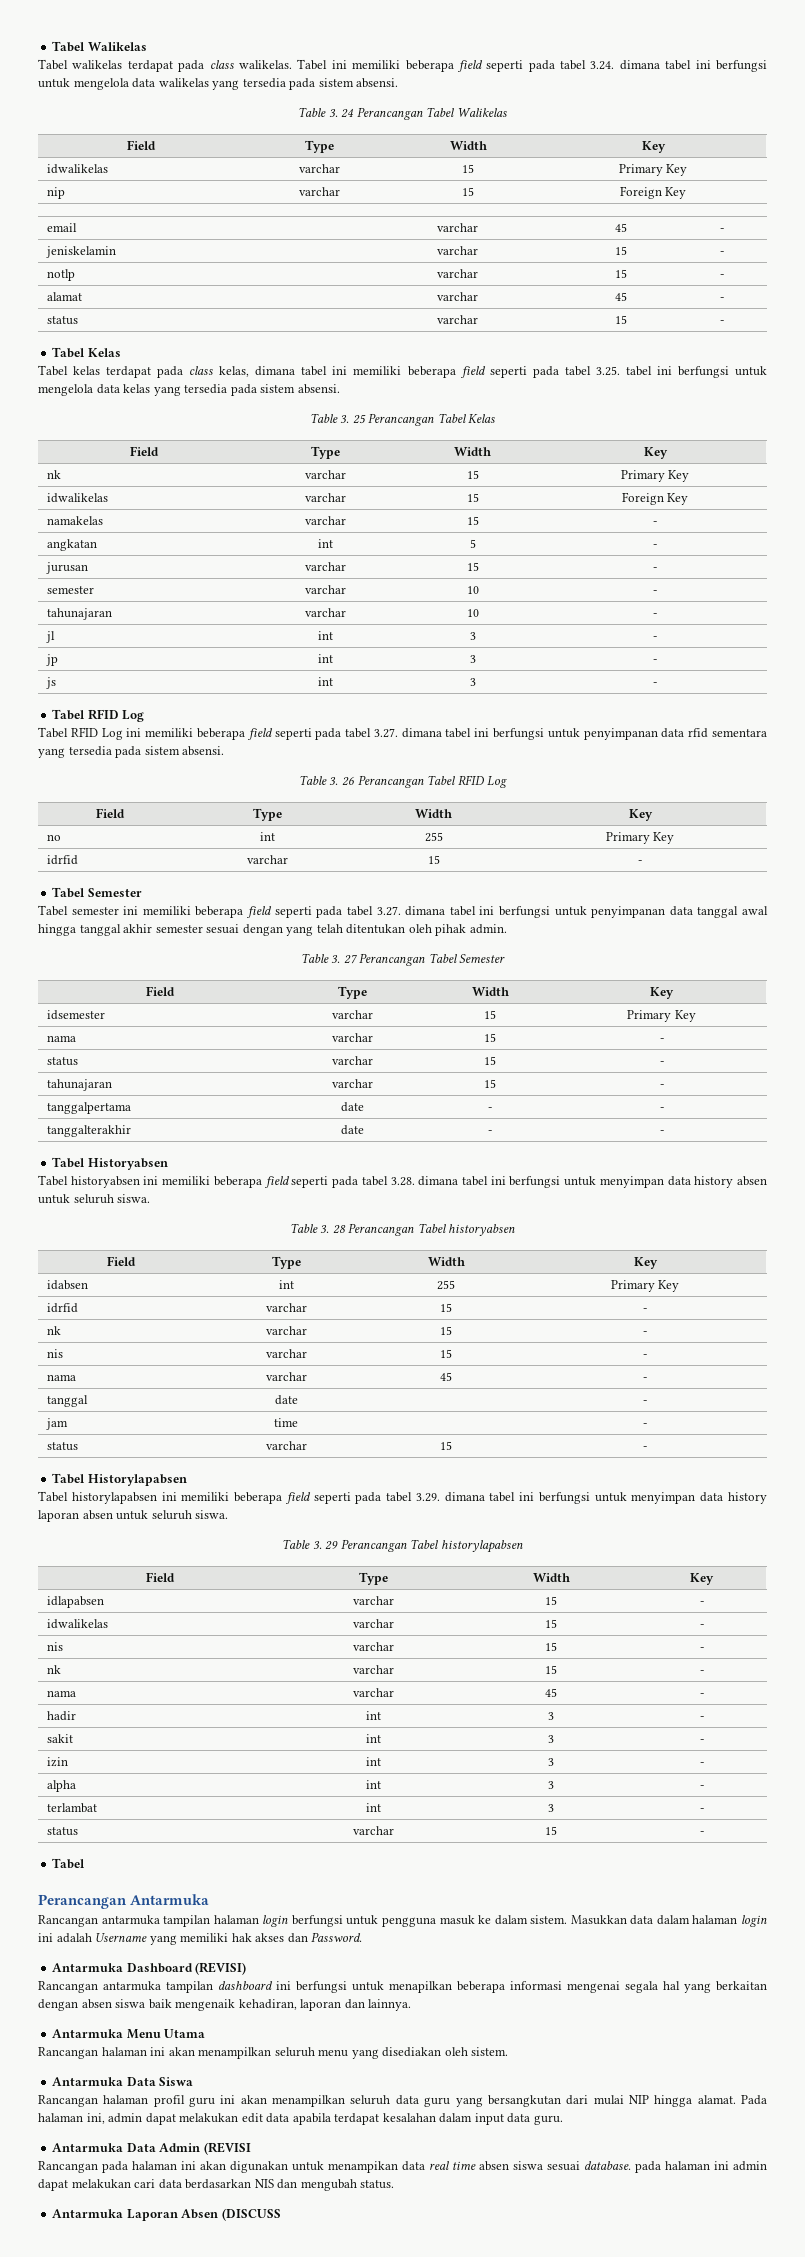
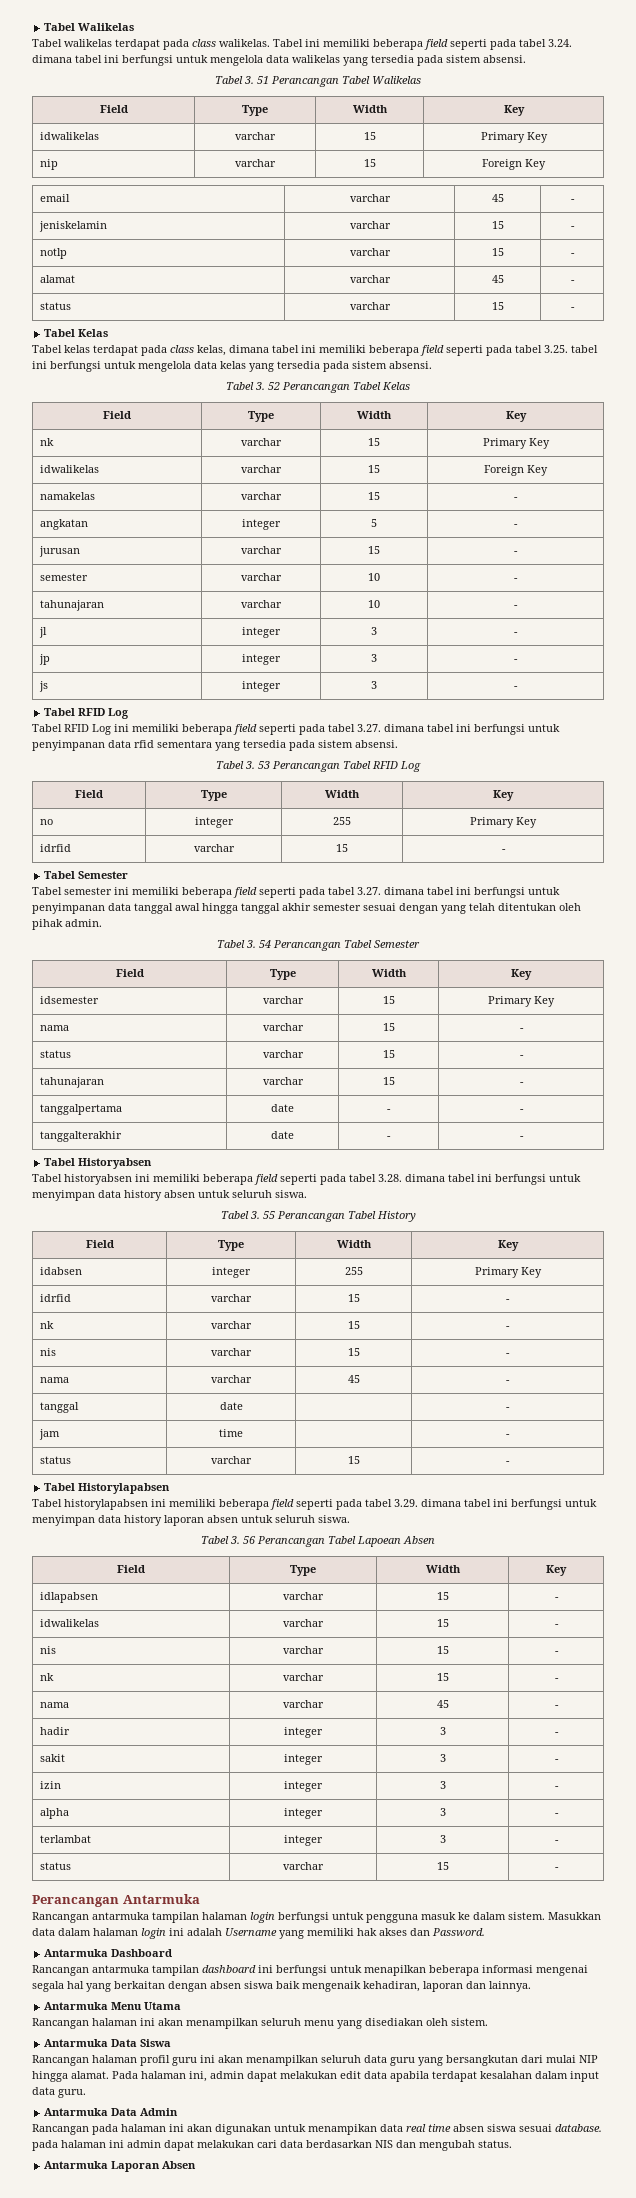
- Table 3. 24 Perancangan Tabel Walikelas
+ Tabel 3. 51 Perancangan Tabel Walikelas
- Table 3. 25 Perancangan Tabel Kelas
+ Tabel 3. 52 Perancangan Tabel Kelas
- angkatan | int | 5 | -
+ angkatan | integer | 5 | -
- jl | int | 3 | -
+ jl | integer | 3 | -
- jp | int | 3 | -
+ jp | integer | 3 | -
- js | int | 3 | -
+ js | integer | 3 | -
- Table 3. 26 Perancangan Tabel RFID Log
+ Tabel 3. 53 Perancangan Tabel RFID Log
- no | int | 255 | Primary Key
+ no | integer | 255 | Primary Key
- Table 3. 27 Perancangan Tabel Semester
+ Tabel 3. 54 Perancangan Tabel Semester
- Table 3. 28 Perancangan Tabel historyabsen
+ Tabel 3. 55 Perancangan Tabel History
- idabsen | int | 255 | Primary Key
+ idabsen | integer | 255 | Primary Key
- Table 3. 29 Perancangan Tabel historylapabsen
+ Tabel 3. 56 Perancangan Tabel Lapoean Absen
- hadir | int | 3 | -
+ hadir | integer | 3 | -
- sakit | int | 3 | -
+ sakit | integer | 3 | -
- izin | int | 3 | -
+ izin | integer | 3 | -
- alpha | int | 3 | -
+ alpha | integer | 3 | -
- terlambat | int | 3 | -
+ terlambat | integer | 3 | -
  status | varchar | 15 | -
- Tabel
- Antarmuka Dashboard (REVISI)
+ Antarmuka Dashboard
- Antarmuka Data Admin (REVISI
+ Antarmuka Data Admin
- Antarmuka Laporan Absen (DISCUSS
+ Antarmuka Laporan Absen

